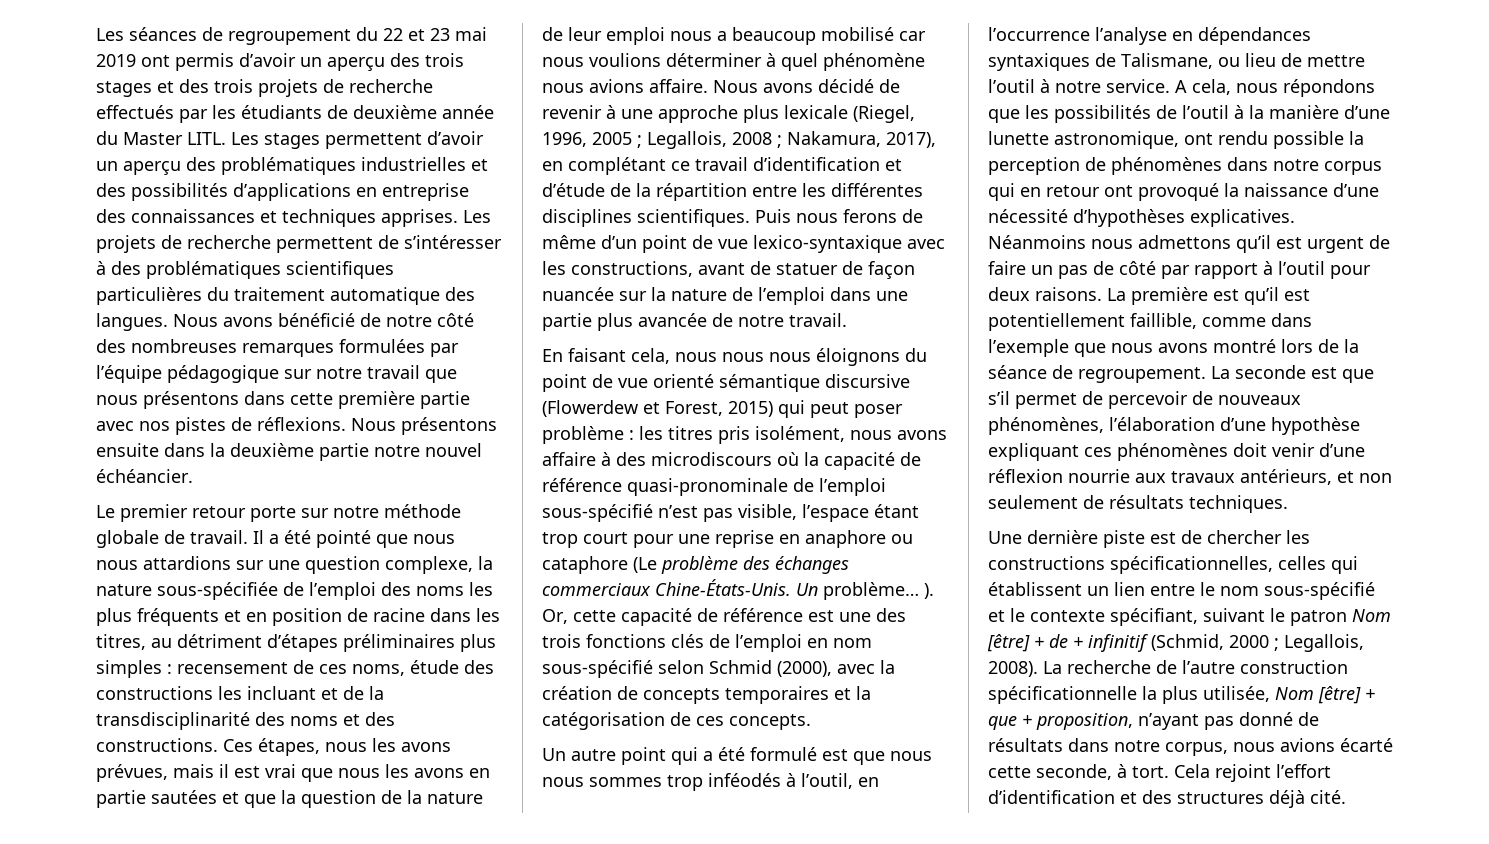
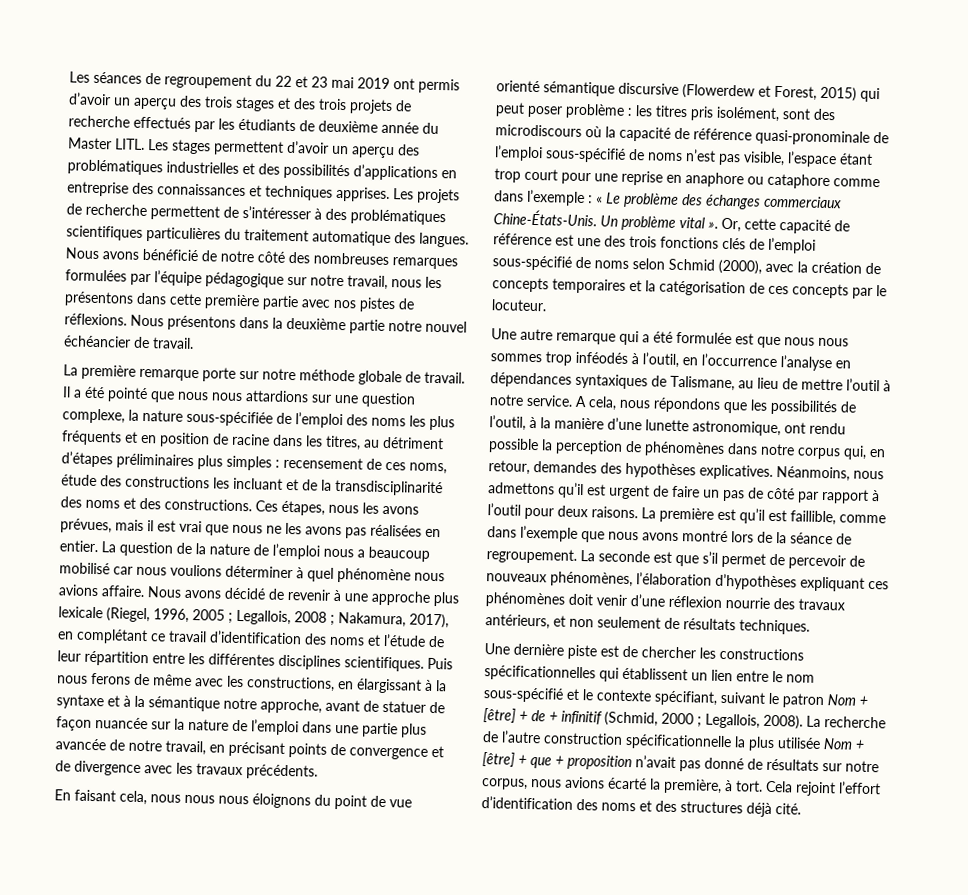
- Nous avons bénéficié de notre côté des nombreuses remarques formulées par l’équipe pédagogique sur notre travail que nous présentons dans cette première partie avec nos pistes de réflexions.
+ Nous avons bénéficié de notre côté des nombreuses remarques formulées par l’équipe pédagogique sur notre travail, nous les présentons dans cette première partie avec nos pistes de réflexions.
- Nous présentons ensuite dans la deuxième partie notre nouvel échéancier.
- Le premier retour porte sur notre méthode globale de travail.
+ Nous présentons dans la deuxième partie notre nouvel échéancier de travail.
+ La première remarque porte sur notre méthode globale de travail.
- Ces étapes, nous les avons prévues, mais il est vrai que nous les avons en partie sautées et que la question de la nature de leur emploi nous a beaucoup mobilisé car nous voulions déterminer à quel phénomène nous avions affaire.
+ Ces étapes, nous les avons prévues, mais il est vrai que nous ne les avons pas réalisées en entier. La question de la nature de l’emploi nous a beaucoup mobilisé car nous voulions déterminer à quel phénomène nous avions affaire.
- Nous avons décidé de revenir à une approche plus lexicale (Riegel, 1996, 2005 ; Legallois, 2008 ; Nakamura, 2017), en complétant ce travail d’identification et d’étude de la répartition entre les différentes disciplines scientifiques.
+ Nous avons décidé de revenir à une approche plus lexicale (Riegel, 1996, 2005 ; Legallois, 2008 ; Nakamura, 2017), en complétant ce travail d’identification des noms et l’étude de leur répartition entre les différentes disciplines scientifiques.
- Puis nous ferons de même d’un point de vue lexico-syntaxique avec les constructions, avant de statuer de façon nuancée sur la nature de l’emploi dans une partie plus avancée de notre travail.
+ Puis nous ferons de même avec les constructions, en élargissant à la syntaxe et à la sémantique notre approche, avant de statuer de façon nuancée sur la nature de l’emploi dans une partie plus avancée de notre travail, en précisant points de convergence et de divergence avec les travaux précédents.
- En faisant cela, nous nous nous éloignons du point de vue orienté sémantique discursive (Flowerdew et Forest, 2015) qui peut poser problème : les titres pris isolément, nous avons affaire à des microdiscours où la capacité de référence quasi-pronominale de l’emploi sous-spécifié n’est pas visible, l’espace étant trop court pour une reprise en anaphore ou cataphore (Le problème des échanges commerciaux Chine-États-Unis.
+ En faisant cela, nous nous nous éloignons du point de vue orienté sémantique discursive (Flowerdew et Forest, 2015) qui peut poser problème : les titres pris isolément, sont des microdiscours où la capacité de référence quasi-pronominale de l’emploi sous-spécifié de noms n’est pas visible, l’espace étant trop court pour une reprise en anaphore ou cataphore comme dans l’exemple : « Le problème des échanges commerciaux Chine-États-Unis.
- Un problème… ).
+ Un problème vital ».
- Or, cette capacité de référence est une des trois fonctions clés de l’emploi en nom sous-spécifié selon Schmid (2000), avec la création de concepts temporaires et la catégorisation de ces concepts.
- Un autre point qui a été formulé est que nous nous sommes trop inféodés à l’outil, en l’occurrence l’analyse en dépendances syntaxiques de Talismane, ou lieu de mettre l’outil à notre service.
+ Or, cette capacité de référence est une des trois fonctions clés de l’emploi sous-spécifié de noms selon Schmid (2000), avec la création de concepts temporaires et la catégorisation de ces concepts par le locuteur.
+ Une autre remarque qui a été formulée est que nous nous sommes trop inféodés à l’outil, en l’occurrence l’analyse en dépendances syntaxiques de Talismane, au lieu de mettre l’outil à notre service.
- A cela, nous répondons que les possibilités de l’outil à la manière d’une lunette astronomique, ont rendu possible la perception de phénomènes dans notre corpus qui en retour ont provoqué la naissance d’une nécessité d’hypothèses explicatives. Néanmoins nous admettons qu’il est urgent de faire un pas de côté par rapport à l’outil pour deux raisons.
+ A cela, nous répondons que les possibilités de l’outil, à la manière d’une lunette astronomique, ont rendu possible la perception de phénomènes dans notre corpus qui, en retour, demandes des hypothèses explicatives. Néanmoins, nous admettons qu’il est urgent de faire un pas de côté par rapport à l’outil pour deux raisons.
- La première est qu’il est potentiellement faillible, comme dans l’exemple que nous avons montré lors de la séance de regroupement.
+ La première est qu’il est faillible, comme dans l’exemple que nous avons montré lors de la séance de regroupement.
- La seconde est que s’il permet de percevoir de nouveaux phénomènes, l’élaboration d’une hypothèse expliquant ces phénomènes doit venir d’une réflexion nourrie aux travaux antérieurs, et non seulement de résultats techniques.
+ La seconde est que s’il permet de percevoir de nouveaux phénomènes, l’élaboration d’hypothèses expliquant ces phénomènes doit venir d’une réflexion nourrie des travaux antérieurs, et non seulement de résultats techniques.
- Une dernière piste est de chercher les constructions spécificationnelles, celles qui établissent un lien entre le nom sous-spécifié et le contexte spécifiant, suivant le patron Nom [être] + de + infinitif (Schmid, 2000 ; Legallois, 2008).
+ Une dernière piste est de chercher les constructions spécificationnelles qui établissent un lien entre le nom sous-spécifié et le contexte spécifiant, suivant le patron Nom + [être] + de + infinitif (Schmid, 2000 ; Legallois, 2008).
- La recherche de l’autre construction spécificationnelle la plus utilisée, Nom [être] + que + proposition, n’ayant pas donné de résultats dans notre corpus, nous avions écarté cette seconde, à tort.
+ La recherche de l’autre construction spécificationnelle la plus utilisée Nom + [être] + que + proposition n’avait pas donné de résultats sur notre corpus, nous avions écarté la première, à tort.
- Cela rejoint l’effort d’identification et des structures déjà cité.
+ Cela rejoint l’effort d’identification des noms et des structures déjà cité.

